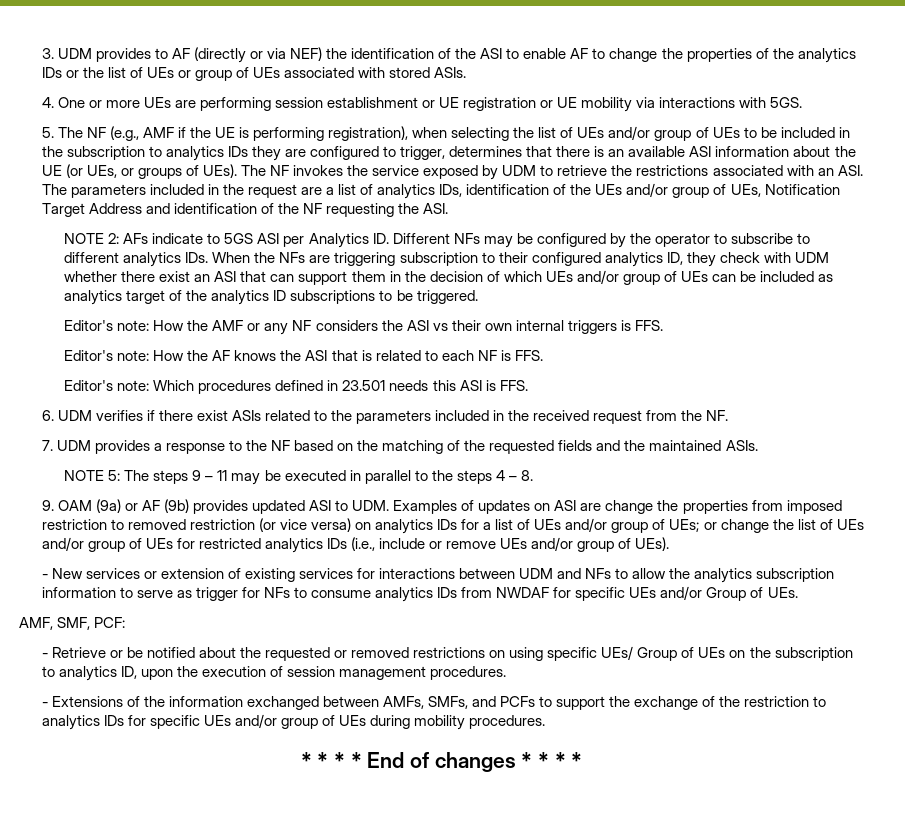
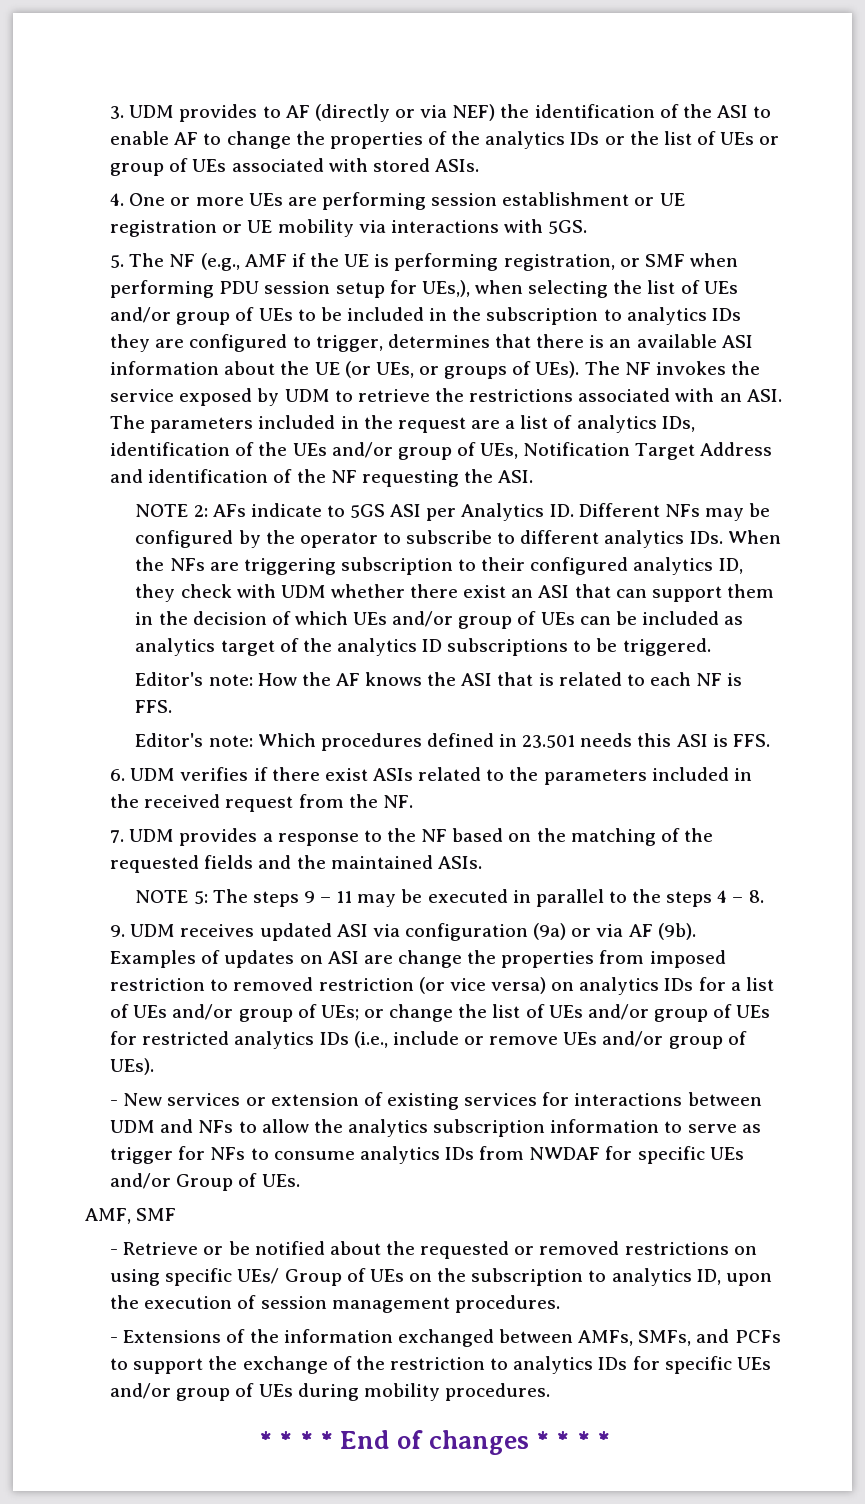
- 5. The NF (e.g., AMF if the UE is performing registration), when selecting the list of UEs and/or group of UEs to be included in the subscription to analytics IDs they are configured to trigger, determines that there is an available ASI information about the UE (or UEs, or groups of UEs).
+ 5. The NF (e.g., AMF if the UE is performing registration, or SMF when performing PDU session setup for UEs,), when selecting the list of UEs and/or group of UEs to be included in the subscription to analytics IDs they are configured to trigger, determines that there is an available ASI information about the UE (or UEs, or groups of UEs).
- Editor's note: How the AMF or any NF considers the ASI vs their own internal triggers is FFS.
- 9. OAM (9a) or AF (9b) provides updated ASI to UDM. Examples of updates on ASI are change the properties from imposed restriction to removed restriction (or vice versa) on analytics IDs for a list of UEs and/or group of UEs; or change the list of UEs and/or group of UEs for restricted analytics IDs (i.e., include or remove UEs and/or group of UEs).
+ 9. UDM receives updated ASI via configuration (9a) or via AF (9b). Examples of updates on ASI are change the properties from imposed restriction to removed restriction (or vice versa) on analytics IDs for a list of UEs and/or group of UEs; or change the list of UEs and/or group of UEs for restricted analytics IDs (i.e., include or remove UEs and/or group of UEs).
- AMF, SMF, PCF:
+ AMF, SMF

